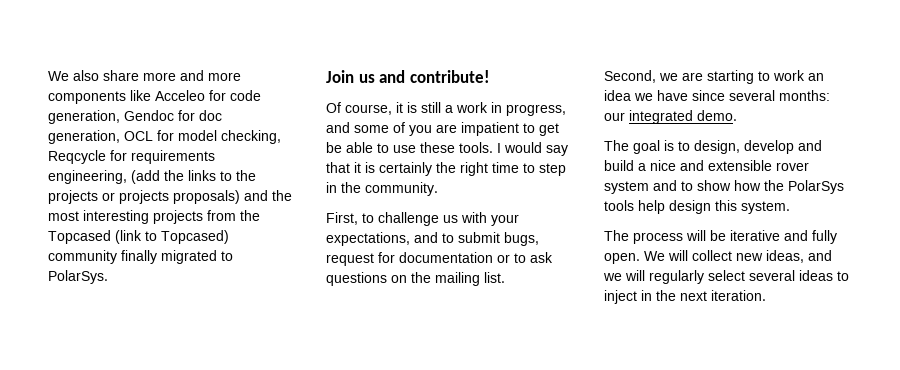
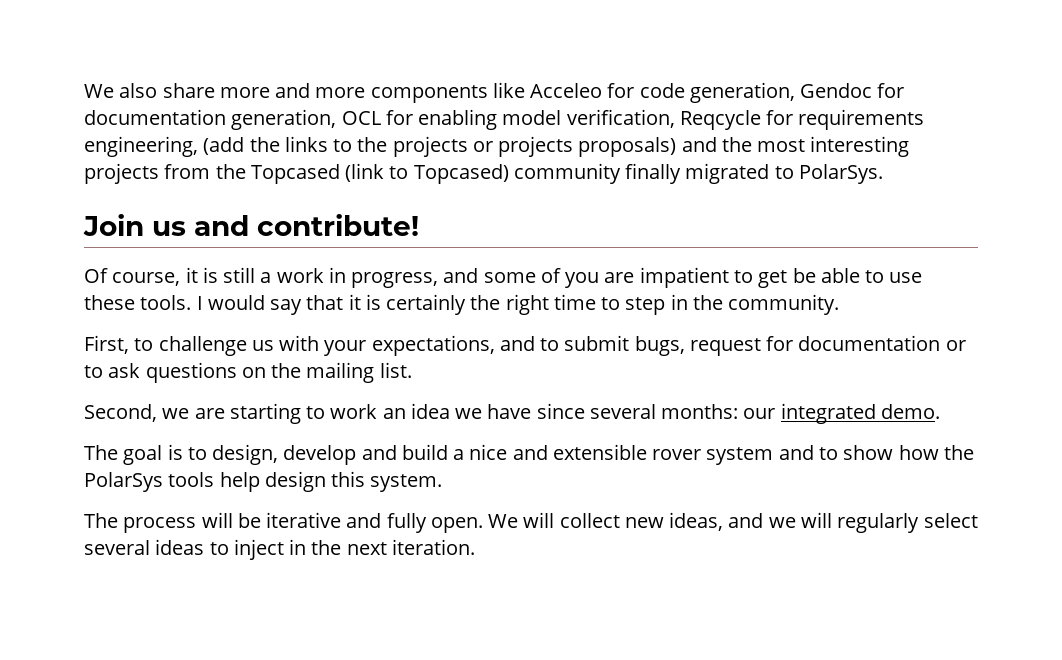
- We also share more and more components like Acceleo for code generation, Gendoc for doc generation, OCL for model checking, Reqcycle for requirements engineering, (add the links to the projects or projects proposals) and the most interesting projects from the Topcased (link to Topcased) community finally migrated to PolarSys.
+ We also share more and more components like Acceleo for code generation, Gendoc for documentation generation, OCL for enabling model verification, Reqcycle for requirements engineering, (add the links to the projects or projects proposals) and the most interesting projects from the Topcased (link to Topcased) community finally migrated to PolarSys.

